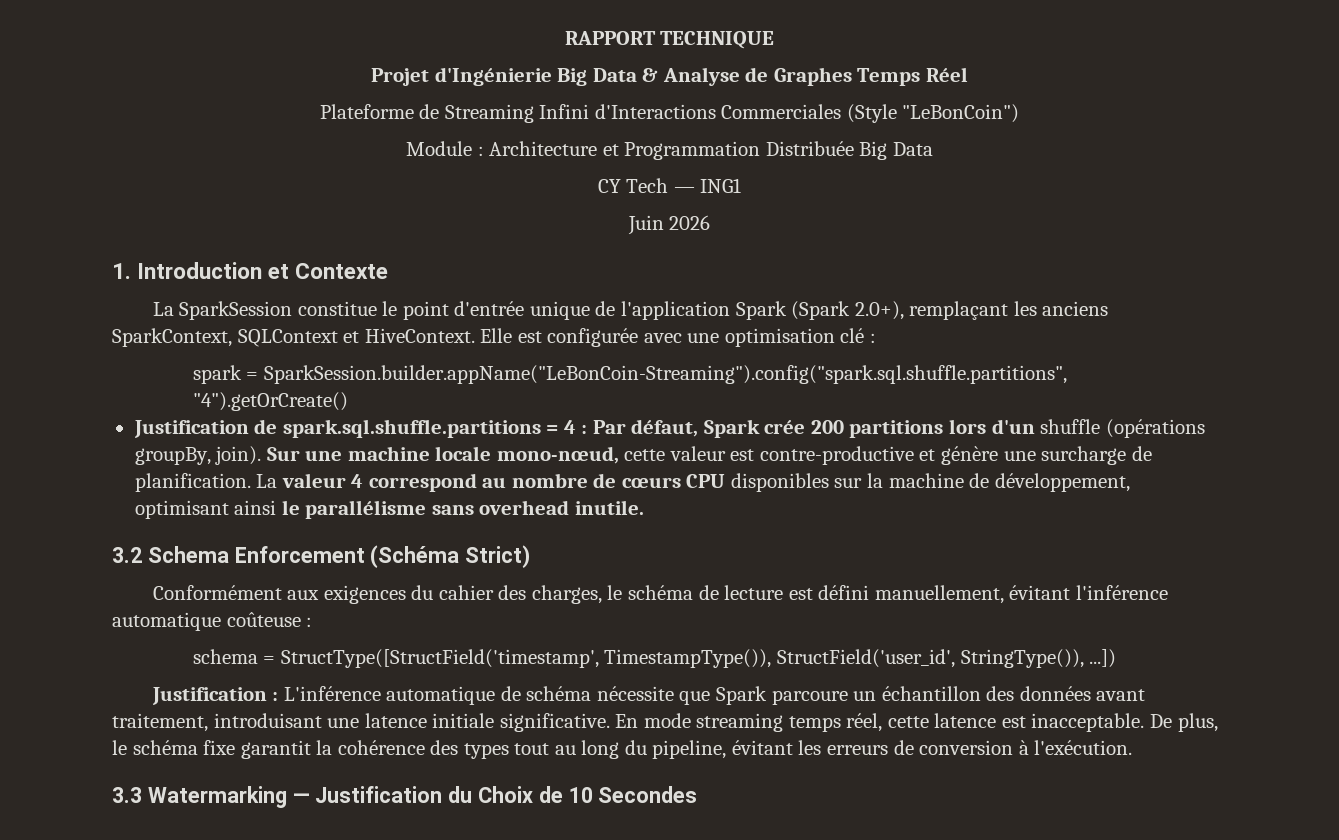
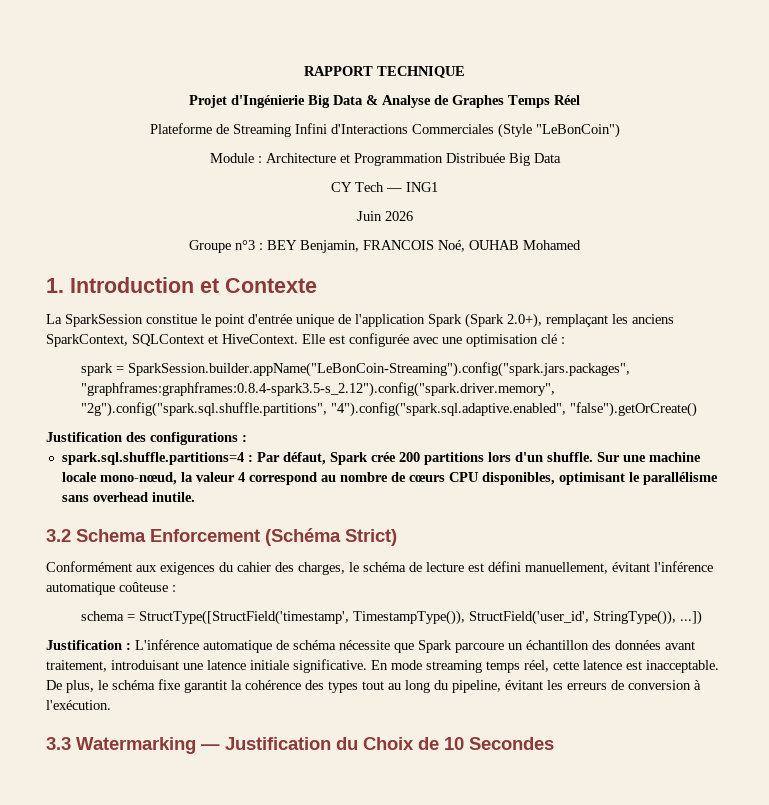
+ Groupe n°3 : BEY Benjamin, FRANCOIS Noé, OUHAB Mohamed
- spark = SparkSession.builder.appName("LeBonCoin-Streaming").config("spark.sql.shuffle.partitions", "4").getOrCreate()
- Justification de spark.sql.shuffle.partitions = 4 : Par défaut, Spark crée 200 partitions lors d'un shuffle (opérations groupBy, join).
+ spark = SparkSession.builder.appName("LeBonCoin-Streaming").config("spark.jars.packages", "graphframes:graphframes:0.8.4-spark3.5-s_2.12").config("spark.driver.memory", "2g").config("spark.sql.shuffle.partitions", "4").config("spark.sql.adaptive.enabled", "false").getOrCreate()
+ Justification des configurations :
+ spark.sql.shuffle.partitions=4 : Par défaut, Spark crée 200 partitions lors d'un shuffle.
- Sur une machine locale mono-nœud, cette valeur est contre-productive et génère une surcharge de planification. La valeur 4 correspond au nombre de cœurs CPU disponibles sur la machine de développement, optimisant ainsi le parallélisme sans overhead inutile.
+ Sur une machine locale mono-nœud, la valeur 4 correspond au nombre de cœurs CPU disponibles, optimisant le parallélisme sans overhead inutile.

